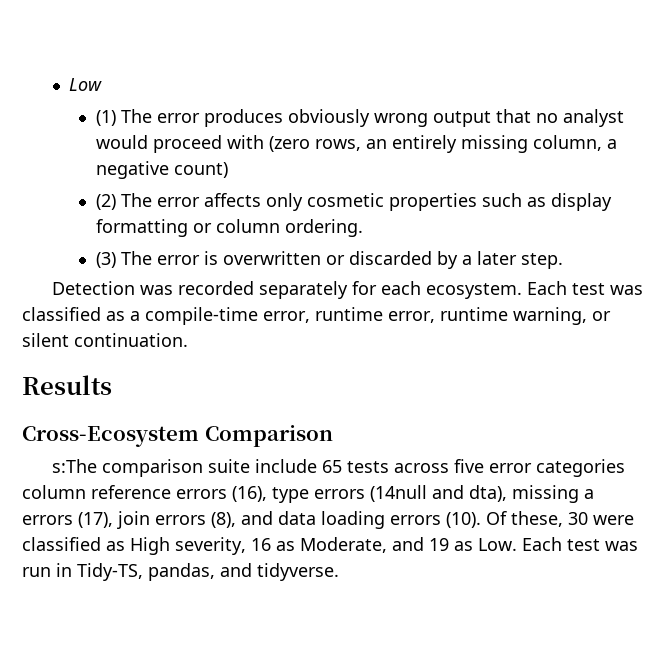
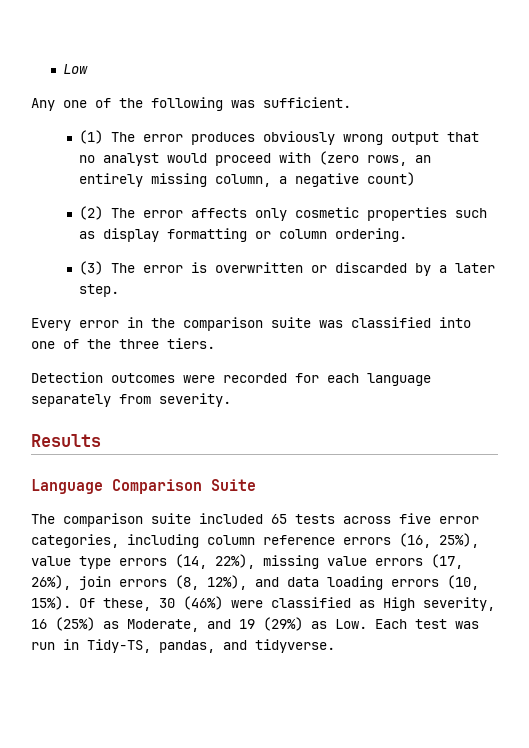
+ Any one of the following was sufficient.
- Detection was recorded separately for each ecosystem. Each test was classified as a compile-time error, runtime error, runtime warning, or silent continuation.
+ Every error in the comparison suite was classified into one of the three tiers.
+ Detection outcomes were recorded for each language separately from severity.
- Cross-Ecosystem Comparison
- s:The comparison suite include 65 tests across five error categories column reference errors (16), type errors (14null and dta), missing a errors (17), join errors (8), and data loading errors (10).
+ Language Comparison Suite
+ The comparison suite included 65 tests across five error categories, including column reference errors (16, 25%), value type errors (14, 22%), missing value errors (17, 26%), join errors (8, 12%), and data loading errors (10, 15%).
- Of these, 30 were classified as High severity, 16 as Moderate, and 19 as Low. Each test was run in Tidy-TS, pandas, and tidyverse.
+ Of these, 30 (46%) were classified as High severity, 16 (25%) as Moderate, and 19 (29%) as Low. Each test was run in Tidy-TS, pandas, and tidyverse.

